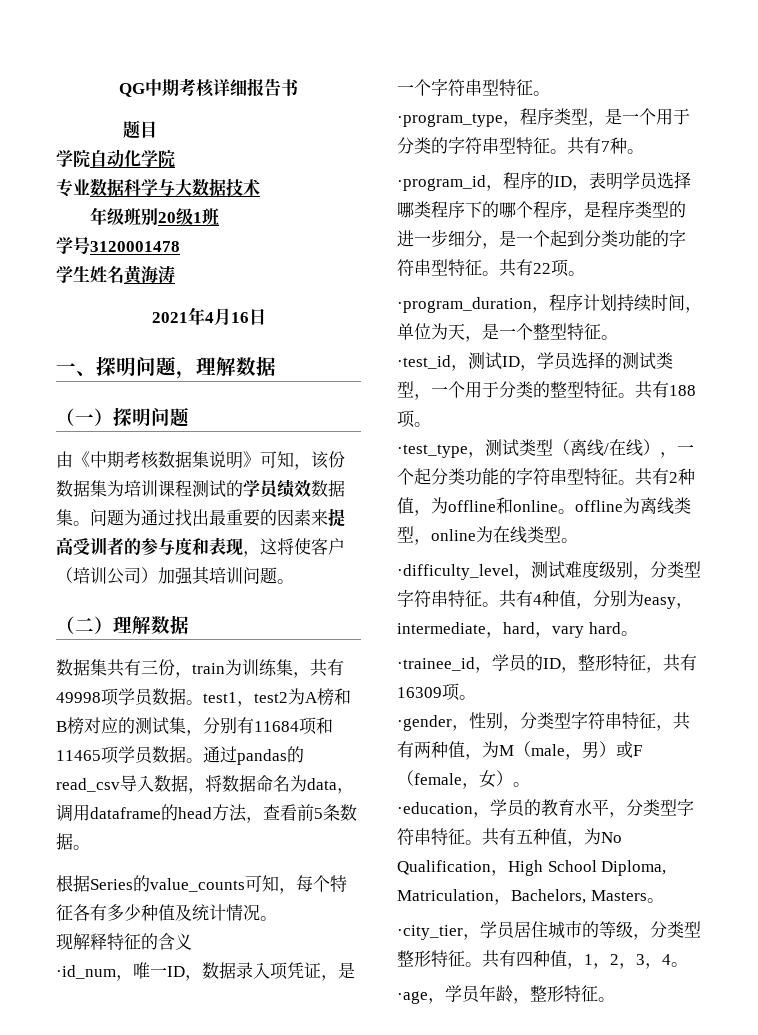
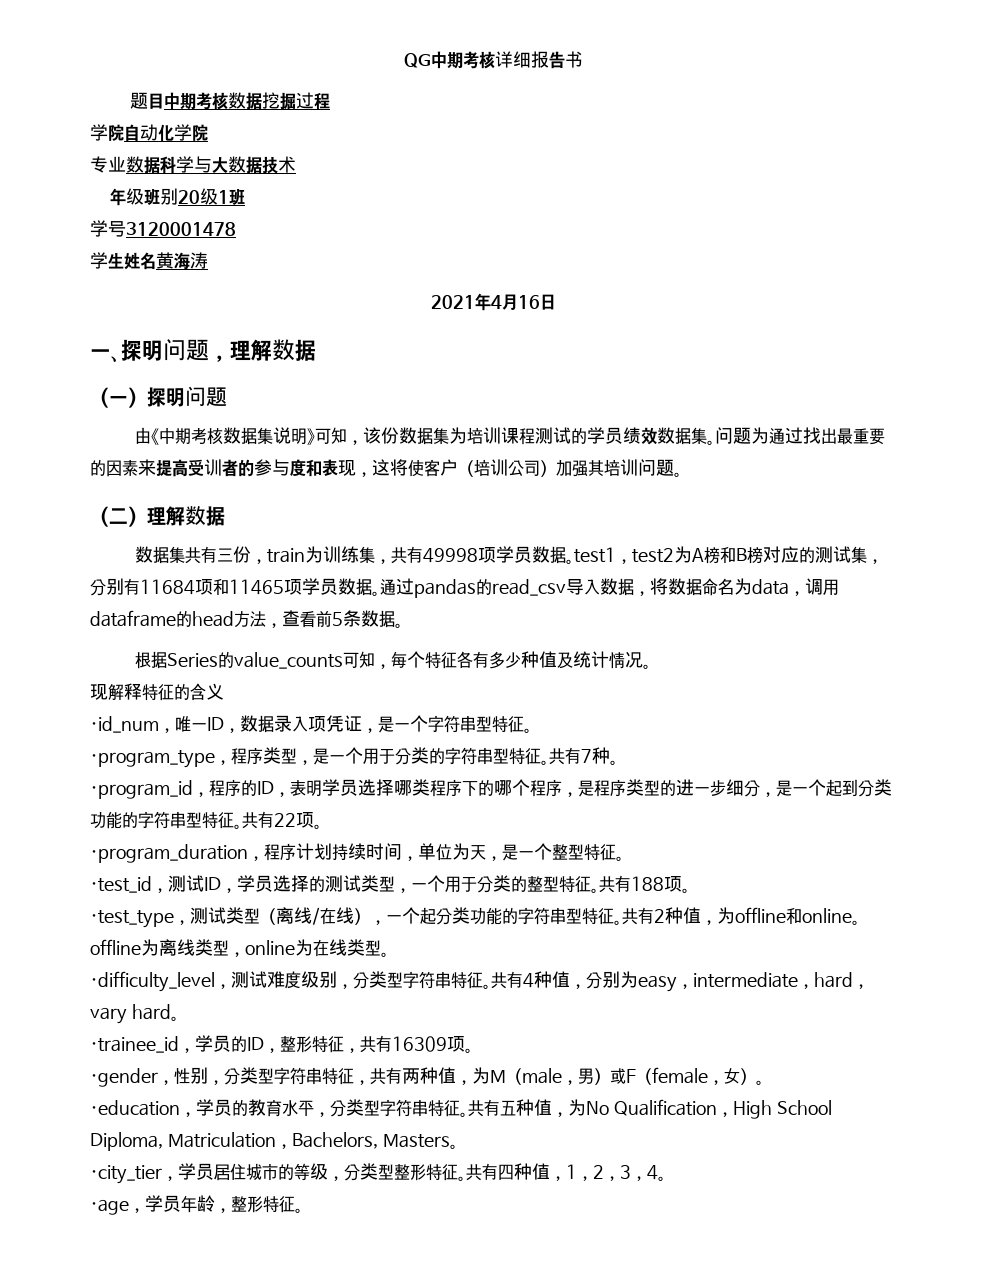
- 题目
+ 题目中期考核数据挖掘过程

